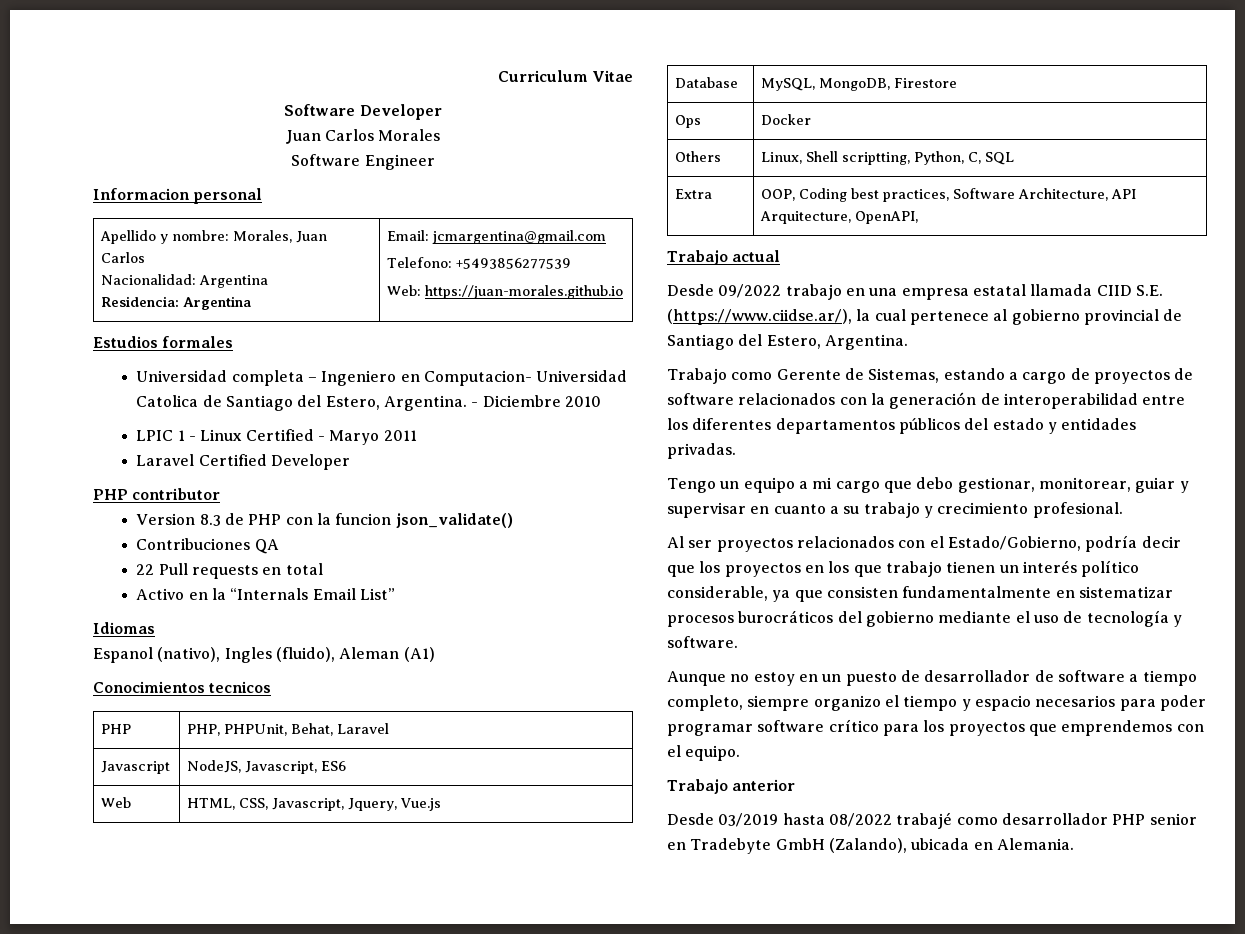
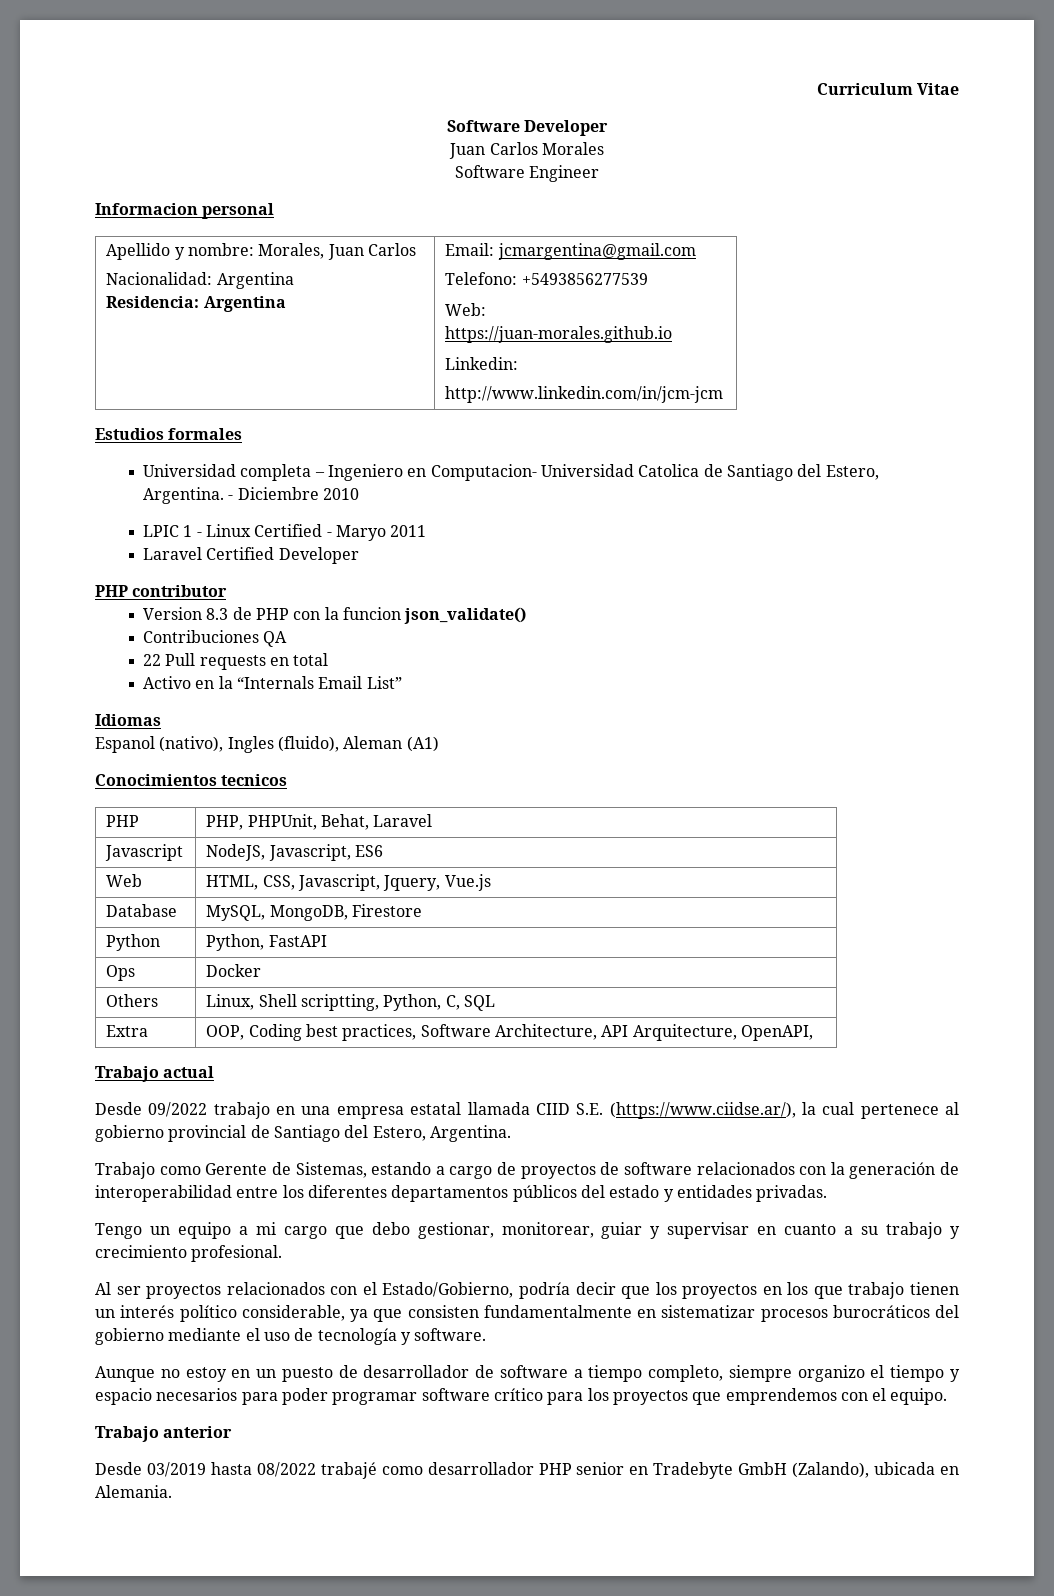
  Apellido y nombre: Morales, Juan Carlos
  Nacionalidad: Argentina
  Residencia: Argentina | Email: jcmargentina@gmail.com
  Telefono: +5493856277539
- Web: https://juan-morales.github.io
+ Web:
+ https://juan-morales.github.io
+ Linkedin:
+ http://www.linkedin.com/in/jcm-jcm
+ Python | Python, FastAPI

